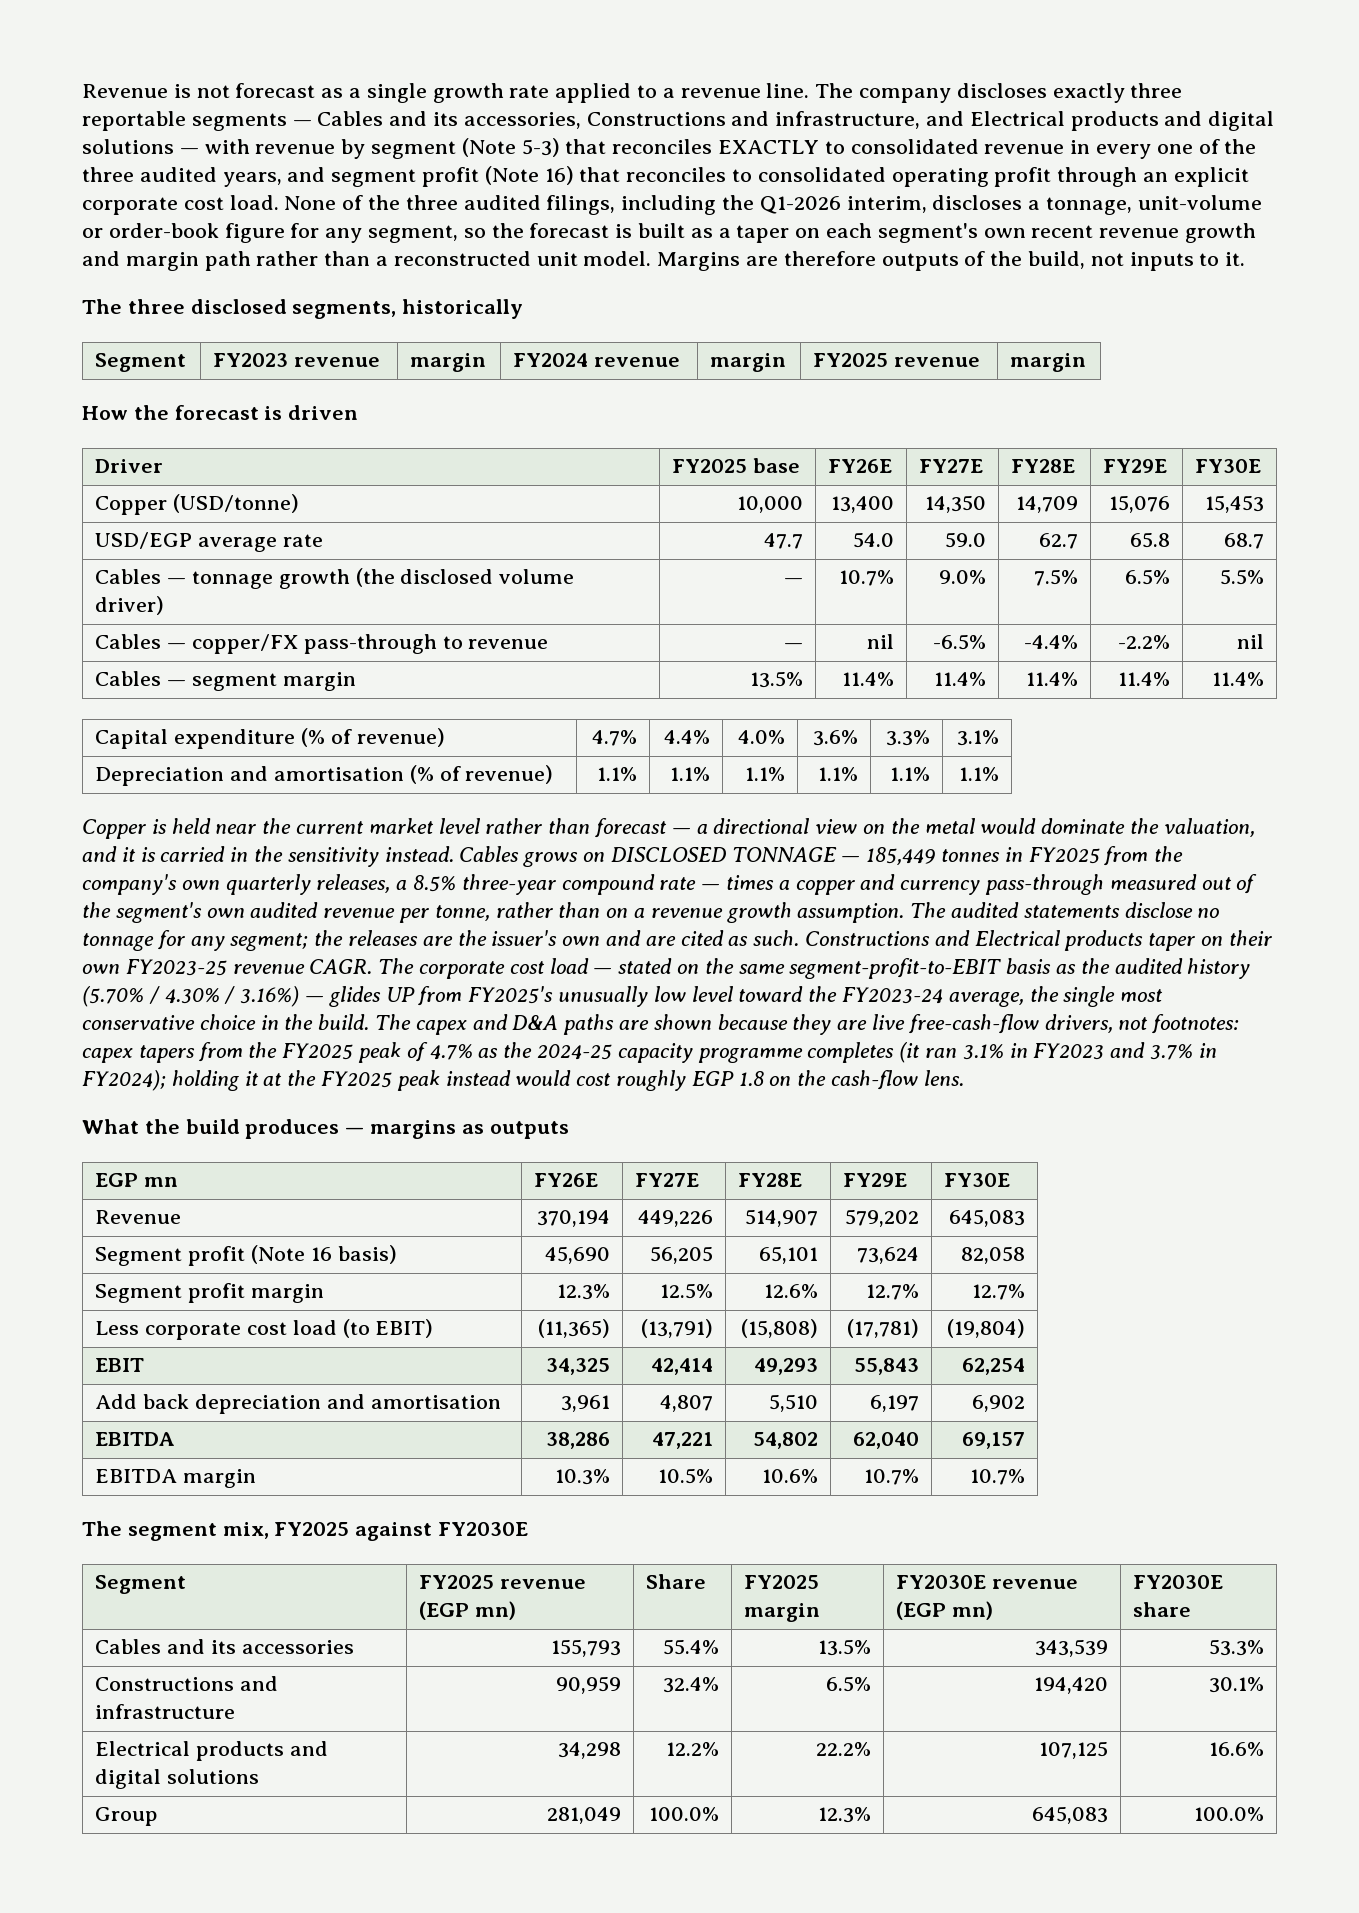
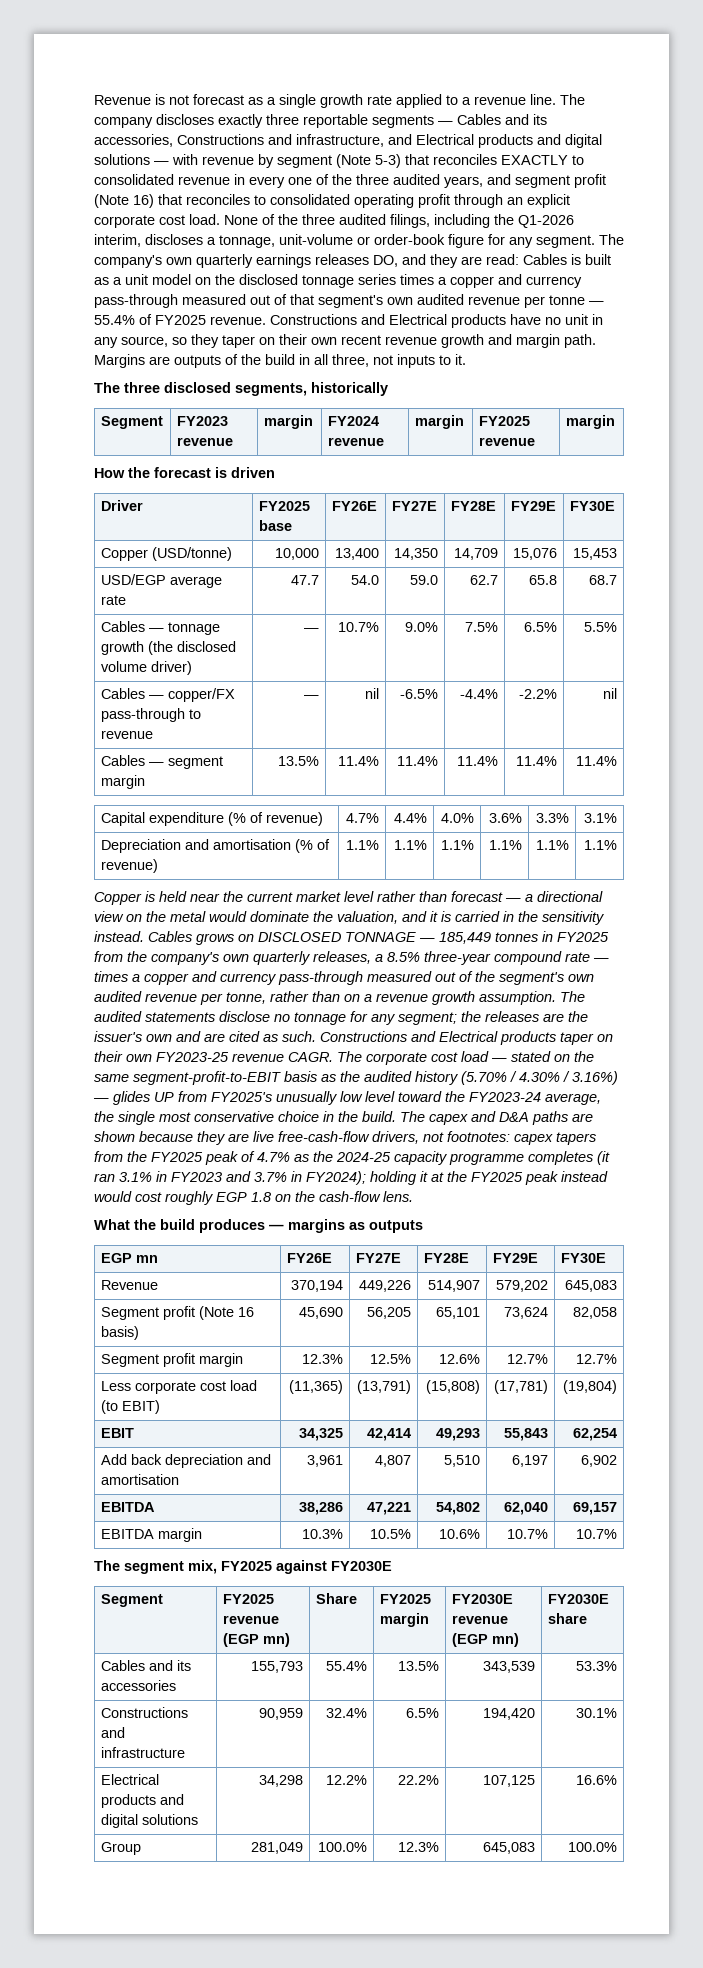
- None of the three audited filings, including the Q1-2026 interim, discloses a tonnage, unit-volume or order-book figure for any segment, so the forecast is built as a taper on each segment's own recent revenue growth and margin path rather than a reconstructed unit model.
+ None of the three audited filings, including the Q1-2026 interim, discloses a tonnage, unit-volume or order-book figure for any segment. The company's own quarterly earnings releases DO, and they are read: Cables is built as a unit model on the disclosed tonnage series times a copper and currency pass-through measured out of that segment's own audited revenue per tonne — 55.4% of FY2025 revenue. Constructions and Electrical products have no unit in any source, so they taper on their own recent revenue growth and margin path.
- Margins are therefore outputs of the build, not inputs to it.
+ Margins are outputs of the build in all three, not inputs to it.

